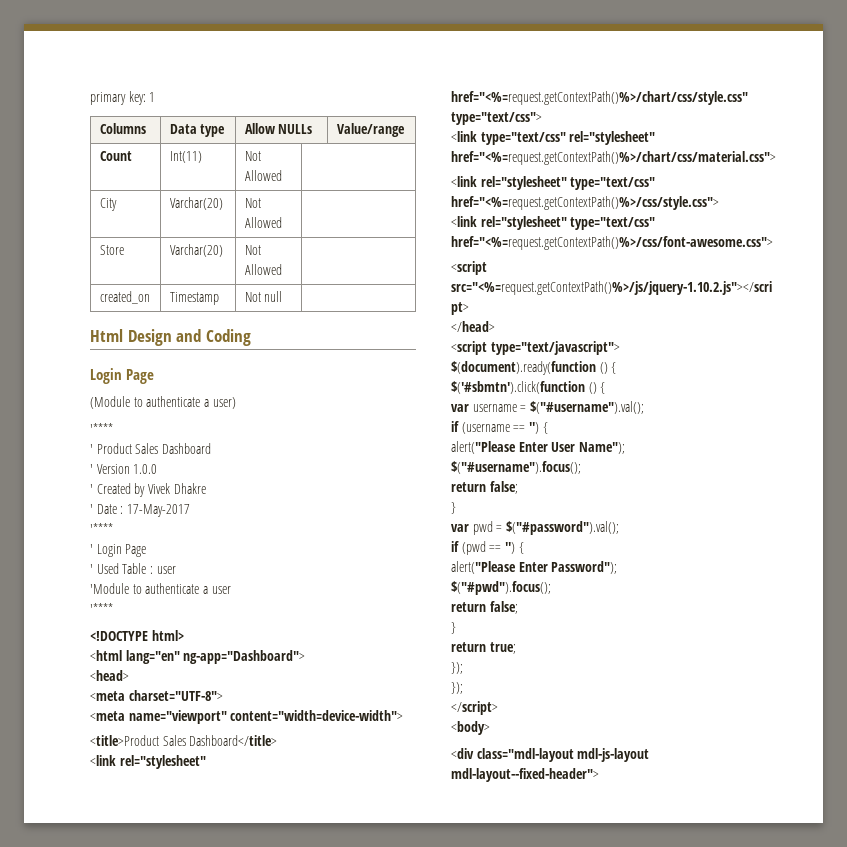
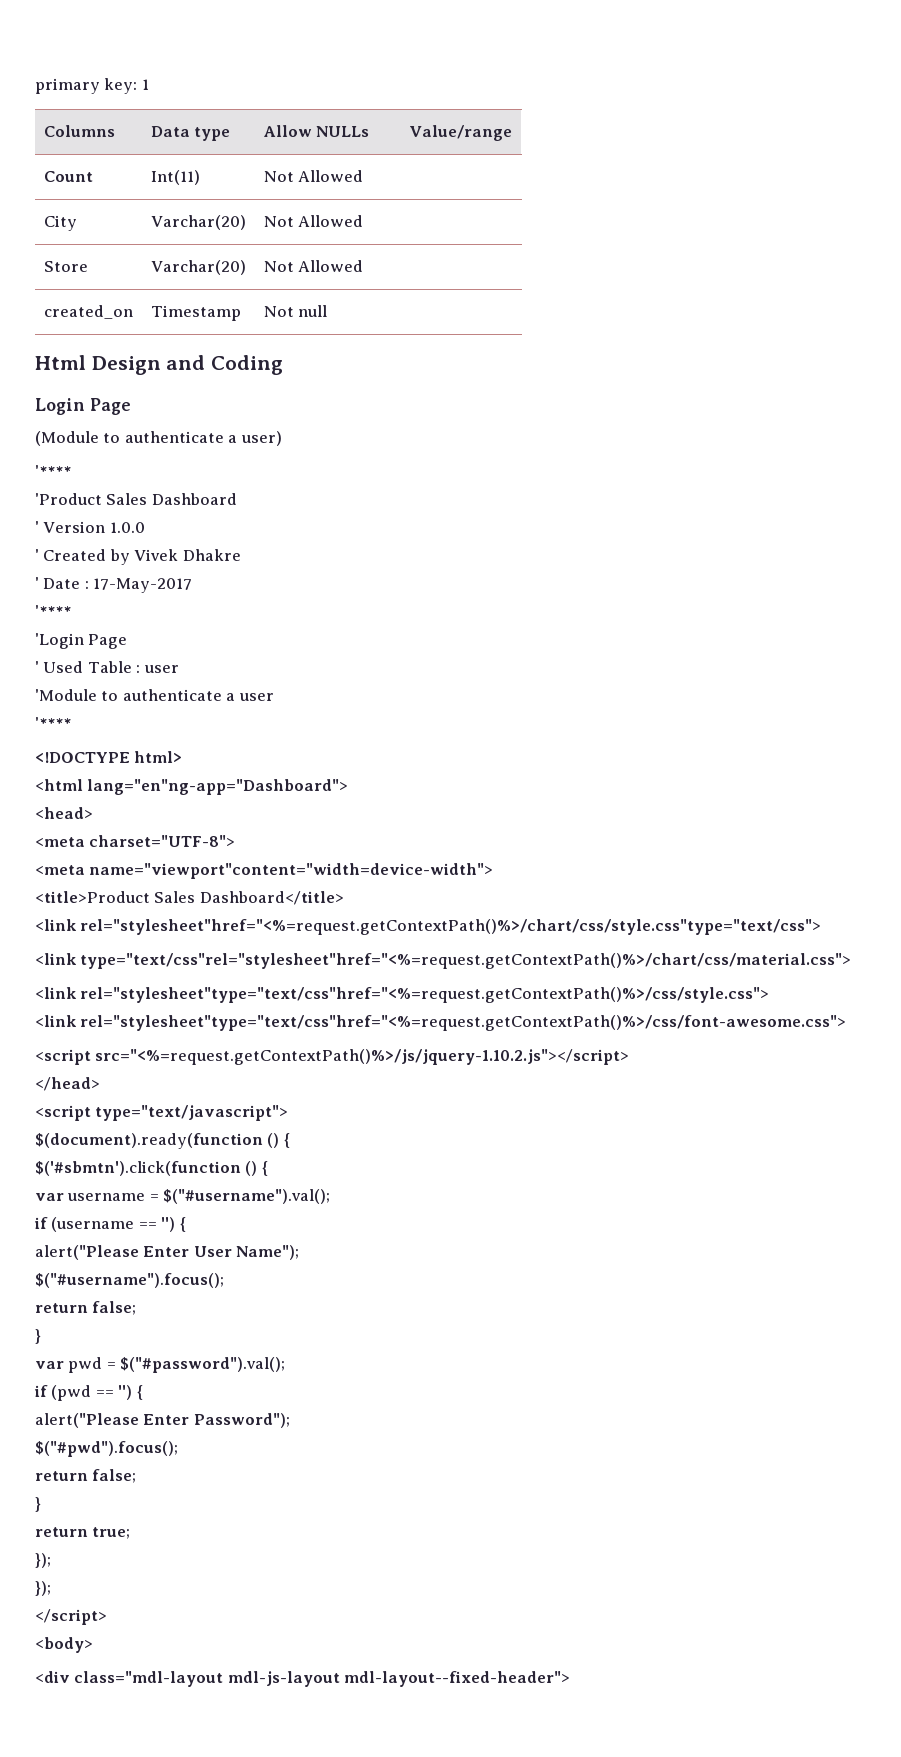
- ' Product Sales Dashboard
+ 'Product Sales Dashboard
- ' Login Page
+ 'Login Page
- <html lang="en" ng-app="Dashboard">
+ <html lang="en"ng-app="Dashboard">
- <meta name="viewport" content="width=device-width">
+ <meta name="viewport"content="width=device-width">
- <link rel="stylesheet" href="<%=request.getContextPath()%>/chart/css/style.css" type="text/css">
- <link type="text/css" rel="stylesheet" href="<%=request.getContextPath()%>/chart/css/material.css">
- <link rel="stylesheet" type="text/css" href="<%=request.getContextPath()%>/css/style.css">
- <link rel="stylesheet" type="text/css" href="<%=request.getContextPath()%>/css/font-awesome.css">
+ <link rel="stylesheet"href="<%=request.getContextPath()%>/chart/css/style.css"type="text/css">
+ <link type="text/css"rel="stylesheet"href="<%=request.getContextPath()%>/chart/css/material.css">
+ <link rel="stylesheet"type="text/css"href="<%=request.getContextPath()%>/css/style.css">
+ <link rel="stylesheet"type="text/css"href="<%=request.getContextPath()%>/css/font-awesome.css">

